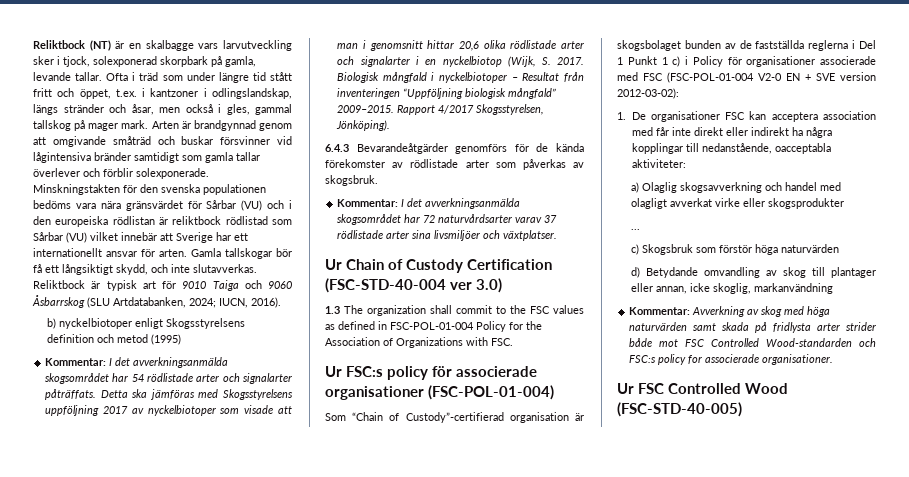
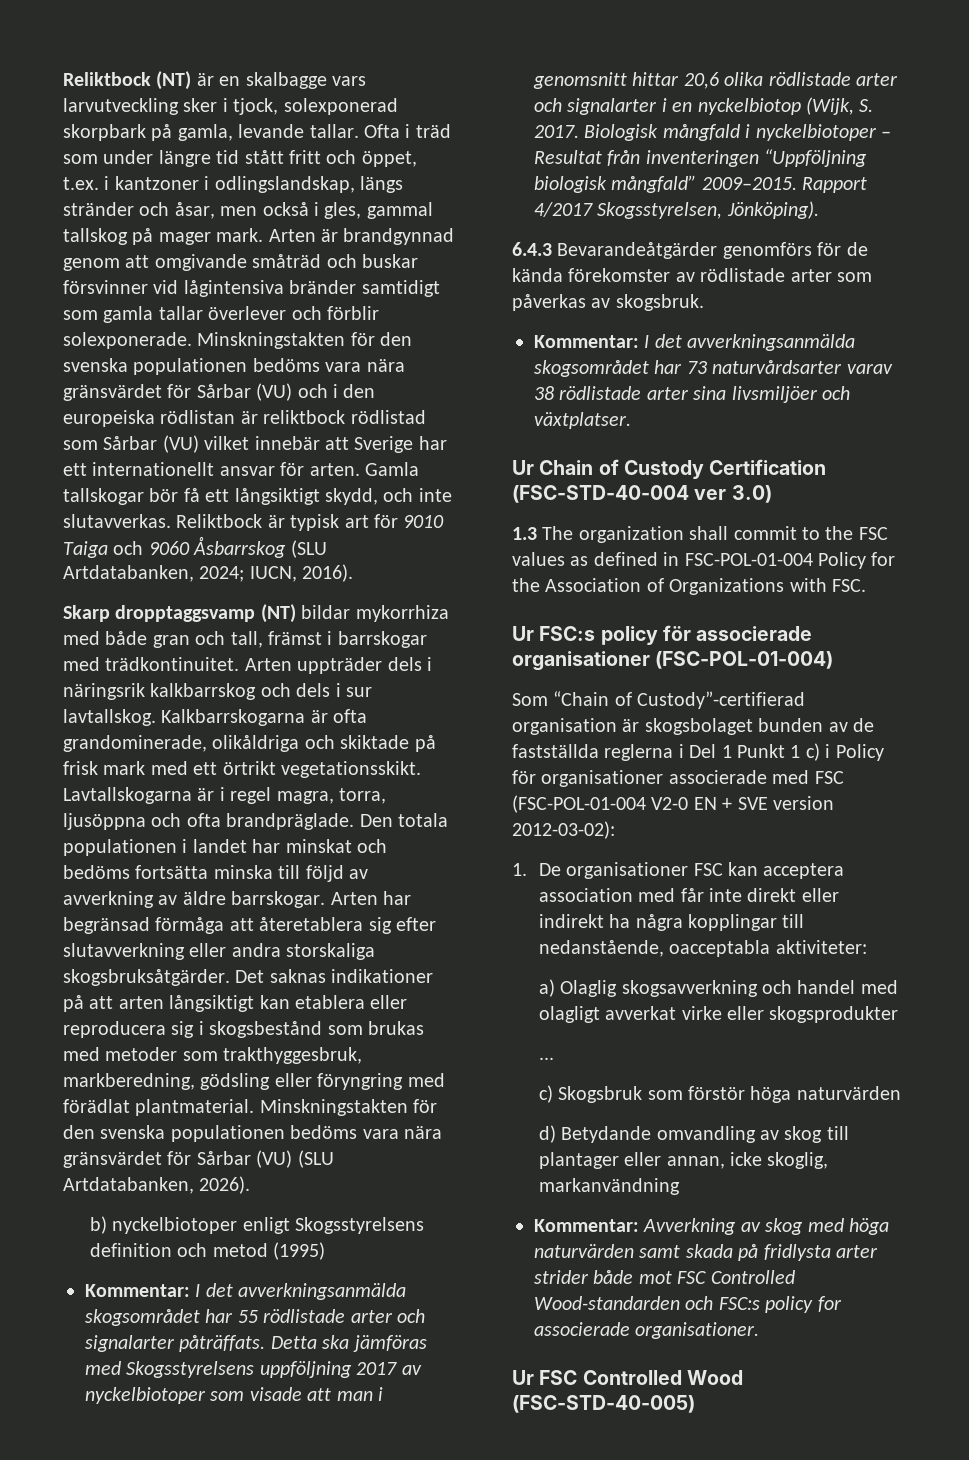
+ Skarp dropptaggsvamp (NT) bildar mykorrhiza med både gran och tall, främst i barrskogar med trädkontinuitet. Arten uppträder dels i näringsrik kalkbarrskog och dels i sur lavtallskog. Kalkbarrskogarna är ofta grandominerade, olikåldriga och skiktade på frisk mark med ett örtrikt vegetationsskikt. Lavtallskogarna är i regel magra, torra, ljusöppna och ofta brandpräglade. Den totala populationen i landet har minskat och bedöms fortsätta minska till följd av avverkning av äldre barrskogar. Arten har begränsad förmåga att återetablera sig efter slutavverkning eller andra storskaliga skogsbruksåtgärder. Det saknas indikationer på att arten långsiktigt kan etablera eller reproducera sig i skogsbestånd som brukas med metoder som trakthyggesbruk, markberedning, gödsling eller föryngring med förädlat plantmaterial. Minskningstakten för den svenska populationen bedöms vara nära gränsvärdet för Sårbar (VU) (SLU Artdatabanken, 2026).
- Kommentar: I det avverkningsanmälda skogsområdet har 54 rödlistade arter och signalarter påträffats.
+ Kommentar: I det avverkningsanmälda skogsområdet har 55 rödlistade arter och signalarter påträffats.
- Kommentar: I det avverkningsanmälda skogsområdet har 72 naturvårdsarter varav 37 rödlistade arter sina livsmiljöer och växtplatser.
+ Kommentar: I det avverkningsanmälda skogsområdet har 73 naturvårdsarter varav 38 rödlistade arter sina livsmiljöer och växtplatser.

